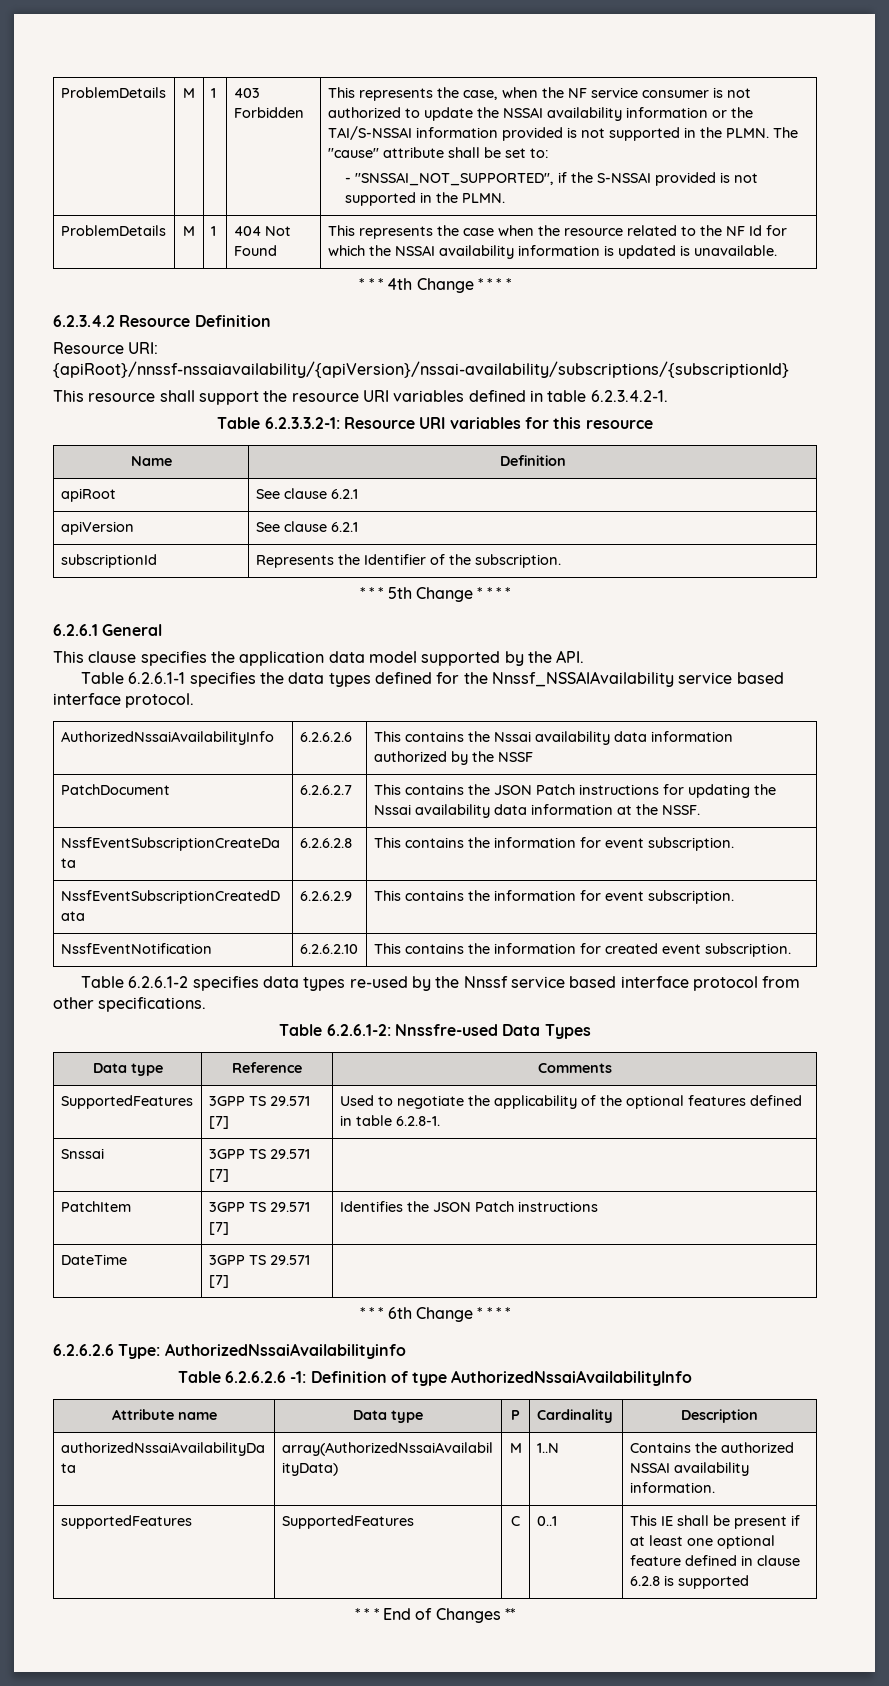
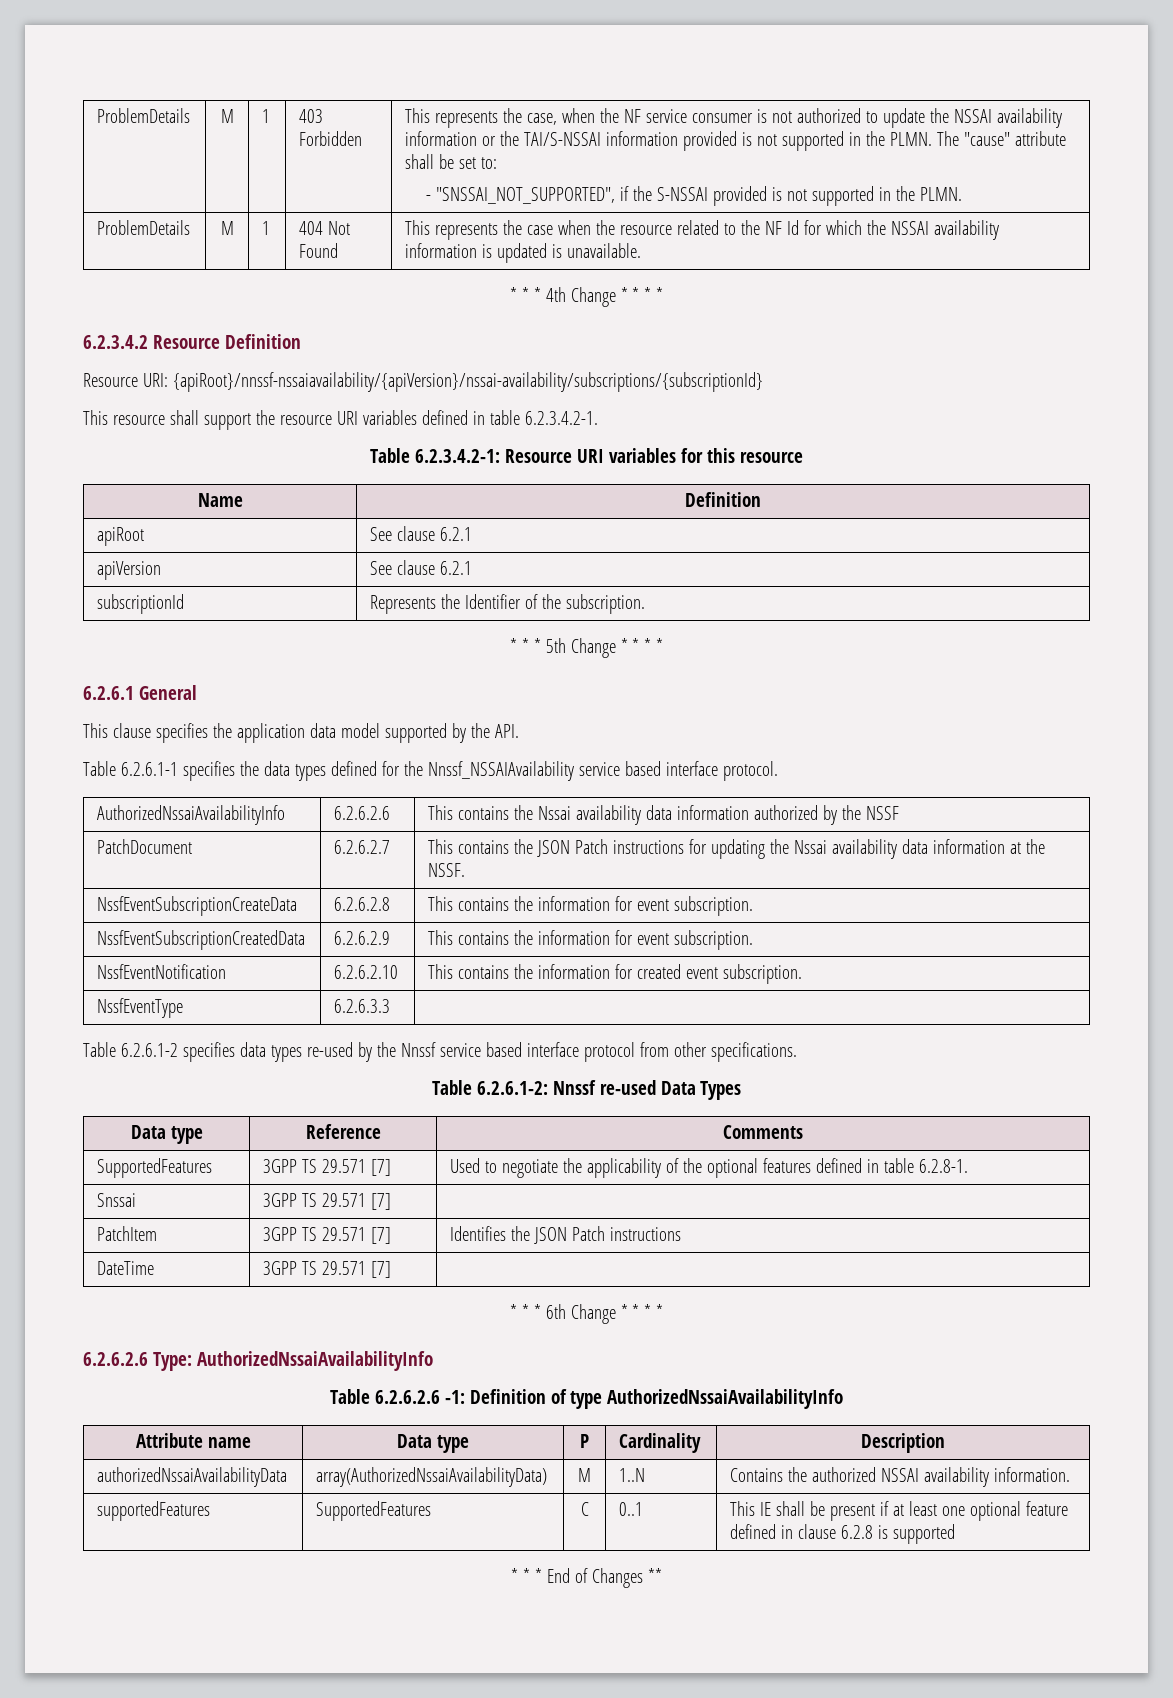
- Table 6.2.3.3.2-1: Resource URI variables for this resource
+ Table 6.2.3.4.2-1: Resource URI variables for this resource
+ NssfEventType | 6.2.6.3.3 |
- Table 6.2.6.1-2: Nnssfre-used Data Types
+ Table 6.2.6.1-2: Nnssf re-used Data Types
- 6.2.6.2.6 Type: AuthorizedNssaiAvailabilityinfo
+ 6.2.6.2.6 Type: AuthorizedNssaiAvailabilityInfo

